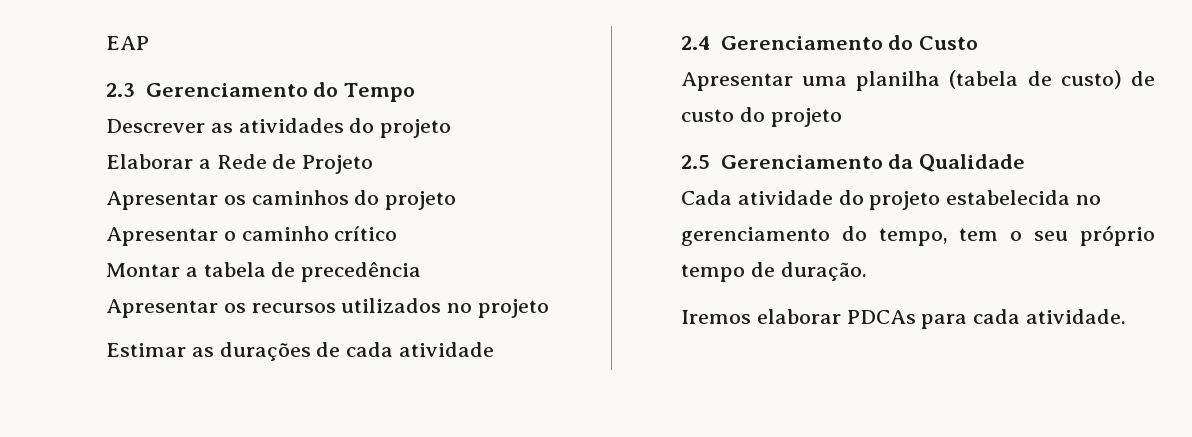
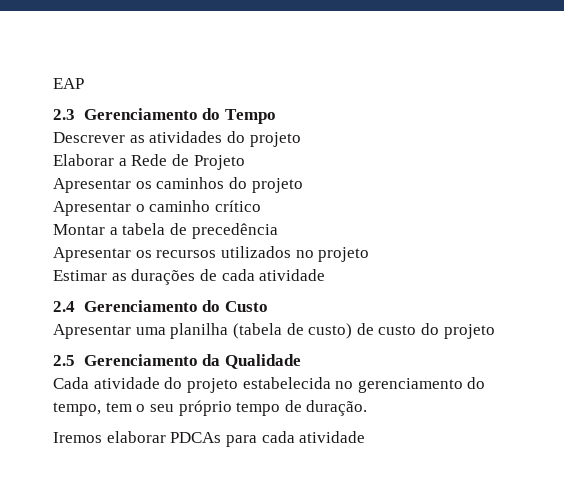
- Iremos elaborar PDCAs para cada atividade.
+ Iremos elaborar PDCAs para cada atividade

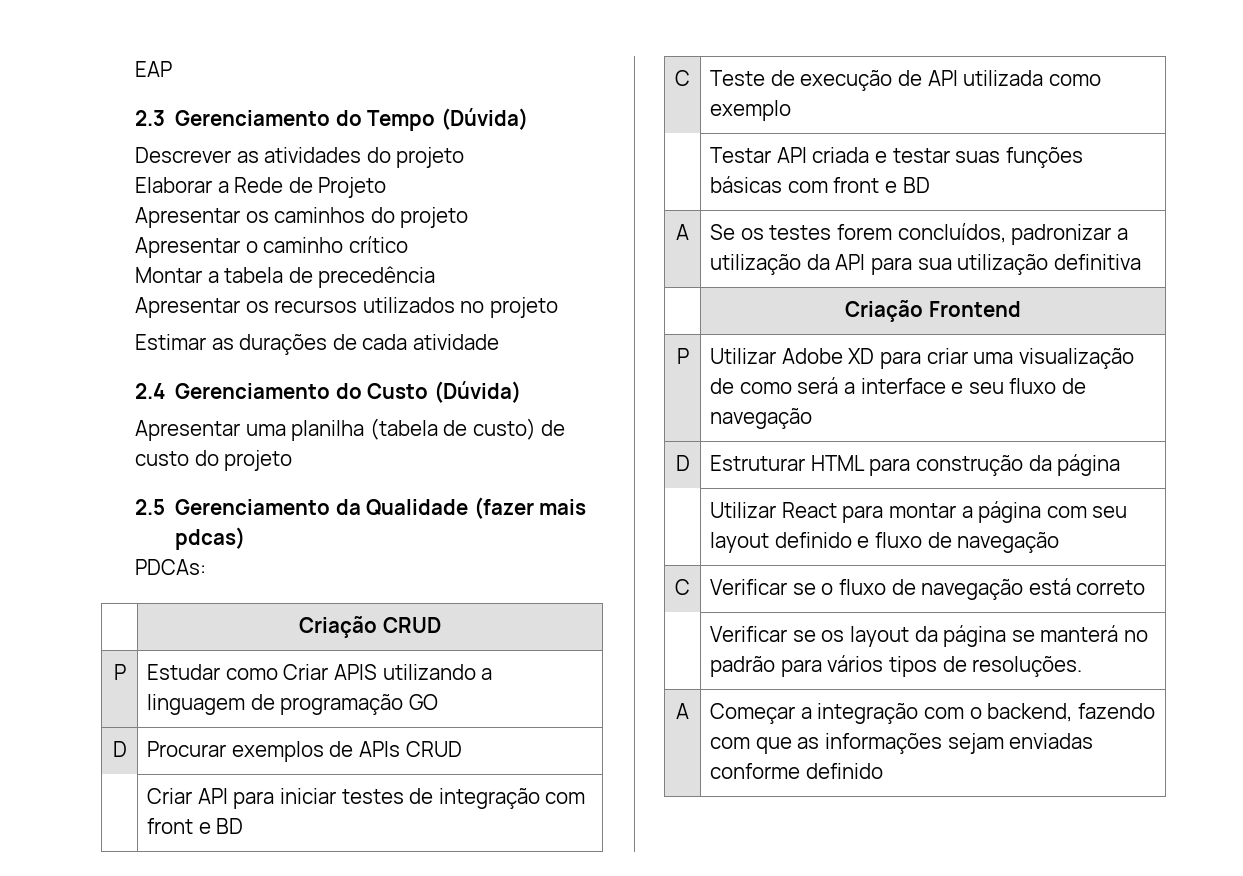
- 2.3 Gerenciamento do Tempo
+ 2.3 Gerenciamento do Tempo (Dúvida)
- 2.4 Gerenciamento do Custo
+ 2.4 Gerenciamento do Custo (Dúvida)
- 2.5 Gerenciamento da Qualidade
- Cada atividade do projeto estabelecida no gerenciamento do tempo, tem o seu próprio tempo de duração.
- Iremos elaborar PDCAs para cada atividade
+ 2.5 Gerenciamento da Qualidade (fazer mais pdcas)
+ PDCAs:
+ | Criação CRUD
+ P | Estudar como Criar APIS utilizando a linguagem de programação GO
+ D | Procurar exemplos de APIs CRUD
+ | Criar API para iniciar testes de integração com front e BD
+ C | Teste de execução de API utilizada como exemplo
+ | Testar API criada e testar suas funções básicas com front e BD
+ A | Se os testes forem concluídos, padronizar a utilização da API para sua utilização definitiva
+ | Criação Frontend
+ P | Utilizar Adobe XD para criar uma visualização de como será a interface e seu fluxo de navegação
+ D | Estruturar HTML para construção da página
+ | Utilizar React para montar a página com seu layout definido e fluxo de navegação
+ C | Verificar se o fluxo de navegação está correto
+ | Verificar se os layout da página se manterá no padrão para vários tipos de resoluções.
+ A | Começar a integração com o backend, fazendo com que as informações sejam enviadas conforme definido

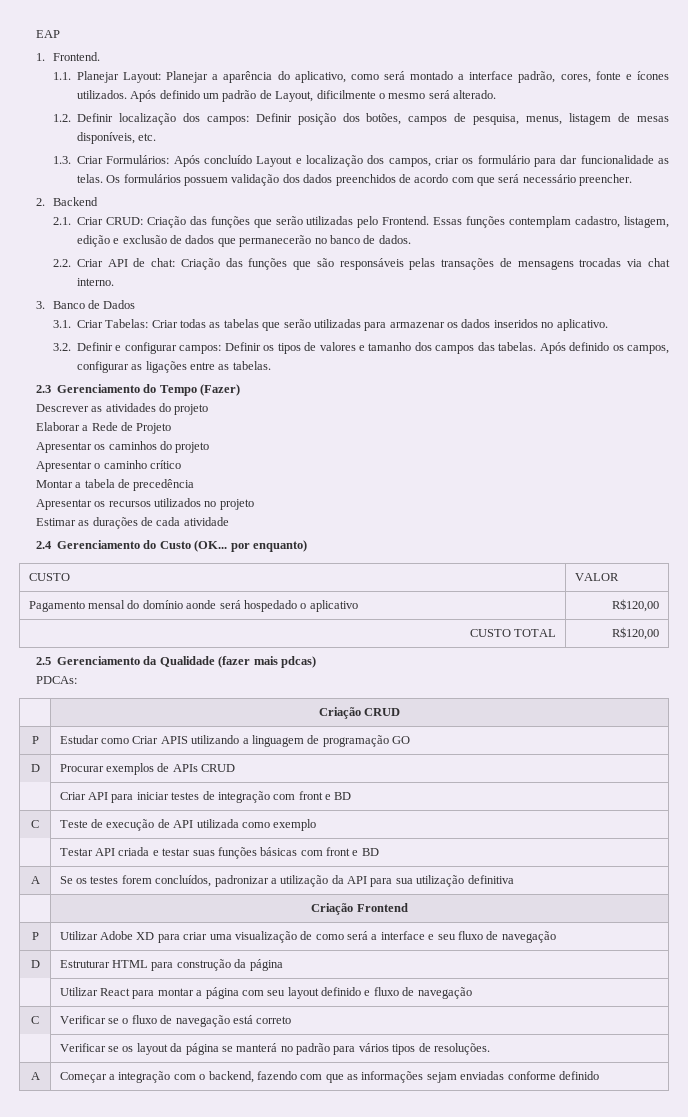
+ 1. Frontend.
+ 1.1. Planejar Layout: Planejar a aparência do aplicativo, como será montado a interface padrão, cores, fonte e ícones utilizados. Após definido um padrão de Layout, dificilmente o mesmo será alterado.
+ 1.2. Definir localização dos campos: Definir posição dos botões, campos de pesquisa, menus, listagem de mesas disponíveis, etc.
+ 1.3. Criar Formulários: Após concluído Layout e localização dos campos, criar os formulário para dar funcionalidade as telas. Os formulários possuem validação dos dados preenchidos de acordo com que será necessário preencher.
+ 2. Backend
+ 2.1. Criar CRUD: Criação das funções que serão utilizadas pelo Frontend. Essas funções contemplam cadastro, listagem, edição e exclusão de dados que permanecerão no banco de dados.
+ 2.2. Criar API de chat: Criação das funções que são responsáveis pelas transações de mensagens trocadas via chat interno.
+ 3. Banco de Dados
+ 3.1. Criar Tabelas: Criar todas as tabelas que serão utilizadas para armazenar os dados inseridos no aplicativo.
+ 3.2. Definir e configurar campos: Definir os tipos de valores e tamanho dos campos das tabelas. Após definido os campos, configurar as ligações entre as tabelas.
- 2.3 Gerenciamento do Tempo (Dúvida)
+ 2.3 Gerenciamento do Tempo (Fazer)
- 2.4 Gerenciamento do Custo (Dúvida)
- Apresentar uma planilha (tabela de custo) de custo do projeto
+ 2.4 Gerenciamento do Custo (OK... por enquanto)
+ CUSTO | VALOR
+ Pagamento mensal do domínio aonde será hospedado o aplicativo | R$120,00
+ CUSTO TOTAL | R$120,00

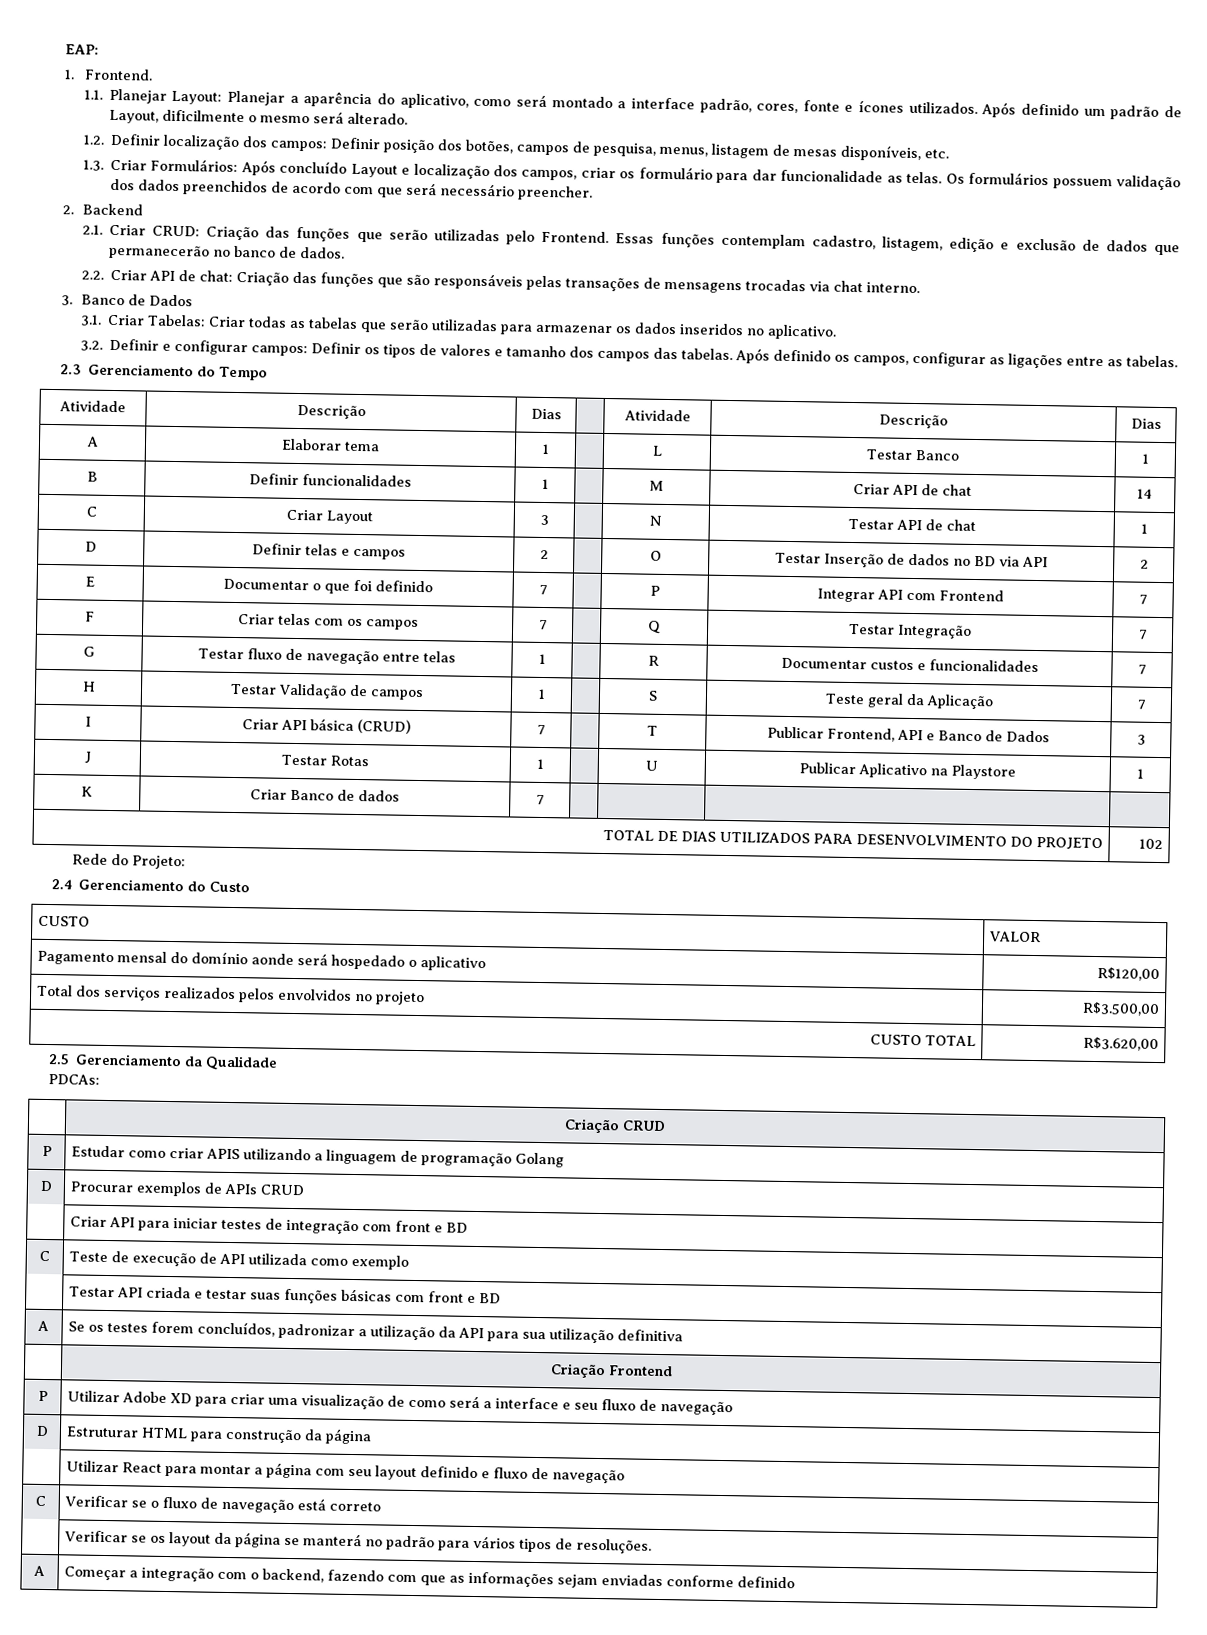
- EAP
+ EAP:
- 2.3 Gerenciamento do Tempo (Fazer)
- Descrever as atividades do projeto
- Elaborar a Rede de Projeto
- Apresentar os caminhos do projeto
- Apresentar o caminho crítico
- Montar a tabela de precedência
- Apresentar os recursos utilizados no projeto
- Estimar as durações de cada atividade
+ 2.3 Gerenciamento do Tempo
+ Atividade | Descrição | Dias | | Atividade | Descrição | Dias
+ A | Elaborar tema | 1 | | L | Testar Banco | 1
+ B | Definir funcionalidades | 1 | | M | Criar API de chat | 14
+ C | Criar Layout | 3 | | N | Testar API de chat | 1
+ D | Definir telas e campos | 2 | | O | Testar Inserção de dados no BD via API | 2
+ E | Documentar o que foi definido | 7 | | P | Integrar API com Frontend | 7
+ F | Criar telas com os campos | 7 | | Q | Testar Integração | 7
+ G | Testar fluxo de navegação entre telas | 1 | | R | Documentar custos e funcionalidades | 7
+ H | Testar Validação de campos | 1 | | S | Teste geral da Aplicação | 7
+ I | Criar API básica (CRUD) | 7 | | T | Publicar Frontend, API e Banco de Dados | 3
+ J | Testar Rotas | 1 | | U | Publicar Aplicativo na Playstore | 1
+ K | Criar Banco de dados | 7 | | | |
+ TOTAL DE DIAS UTILIZADOS PARA DESENVOLVIMENTO DO PROJETO | 102
+ Rede do Projeto:
- 2.4 Gerenciamento do Custo (OK... por enquanto)
+ 2.4 Gerenciamento do Custo
+ Total dos serviços realizados pelos envolvidos no projeto | R$3.500,00
- CUSTO TOTAL | R$120,00
+ CUSTO TOTAL | R$3.620,00
- 2.5 Gerenciamento da Qualidade (fazer mais pdcas)
+ 2.5 Gerenciamento da Qualidade
- P | Estudar como Criar APIS utilizando a linguagem de programação GO
+ P | Estudar como criar APIS utilizando a linguagem de programação Golang

